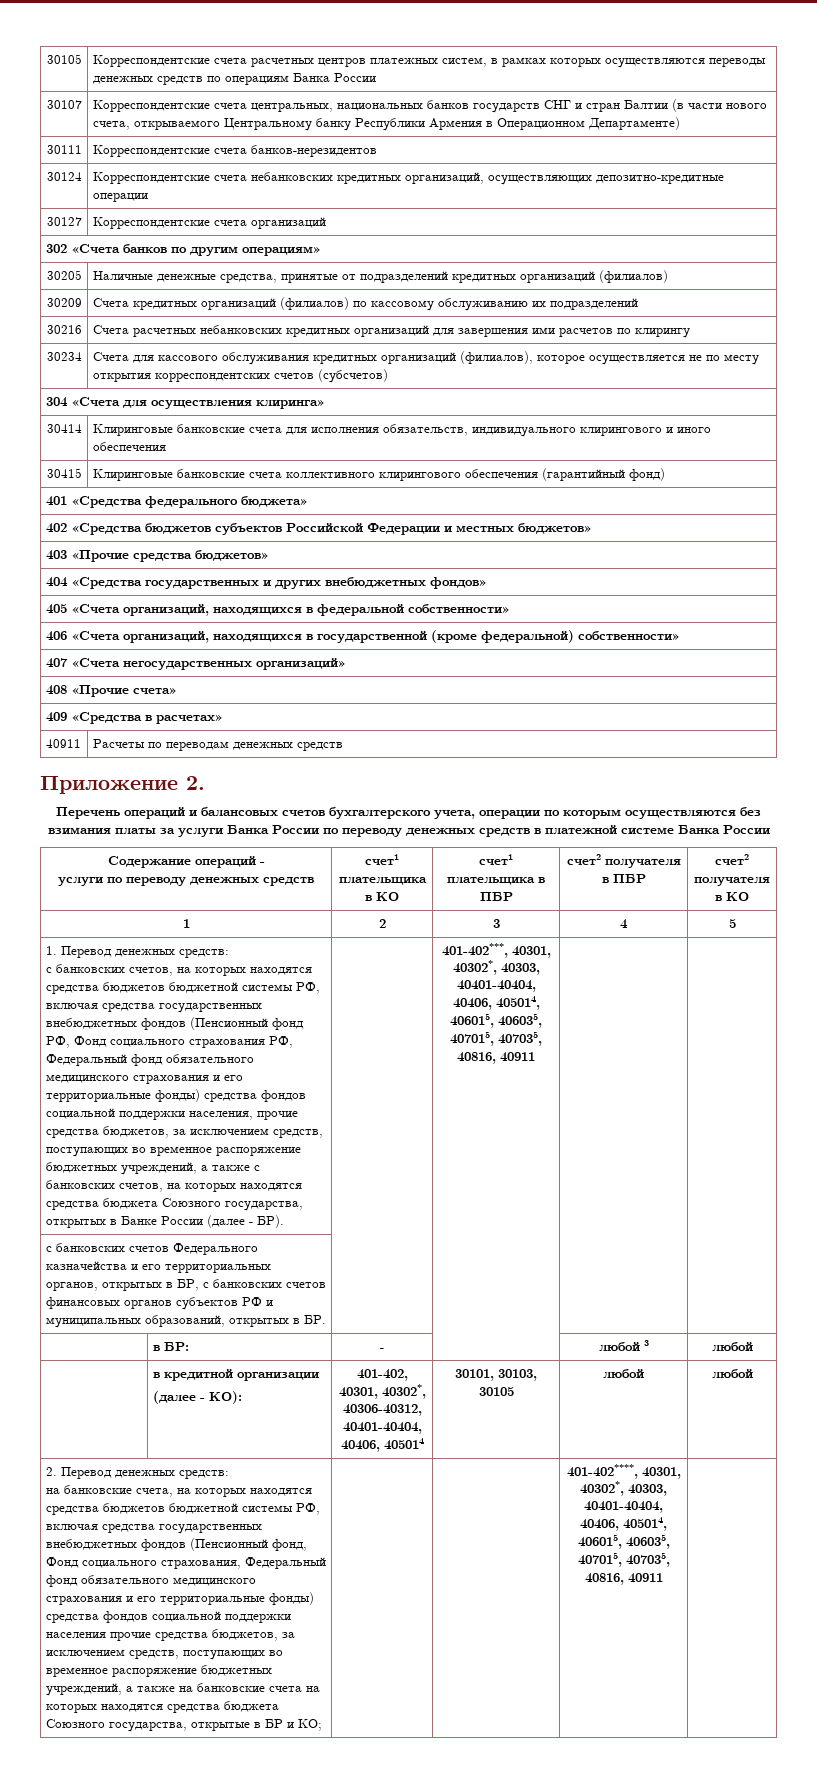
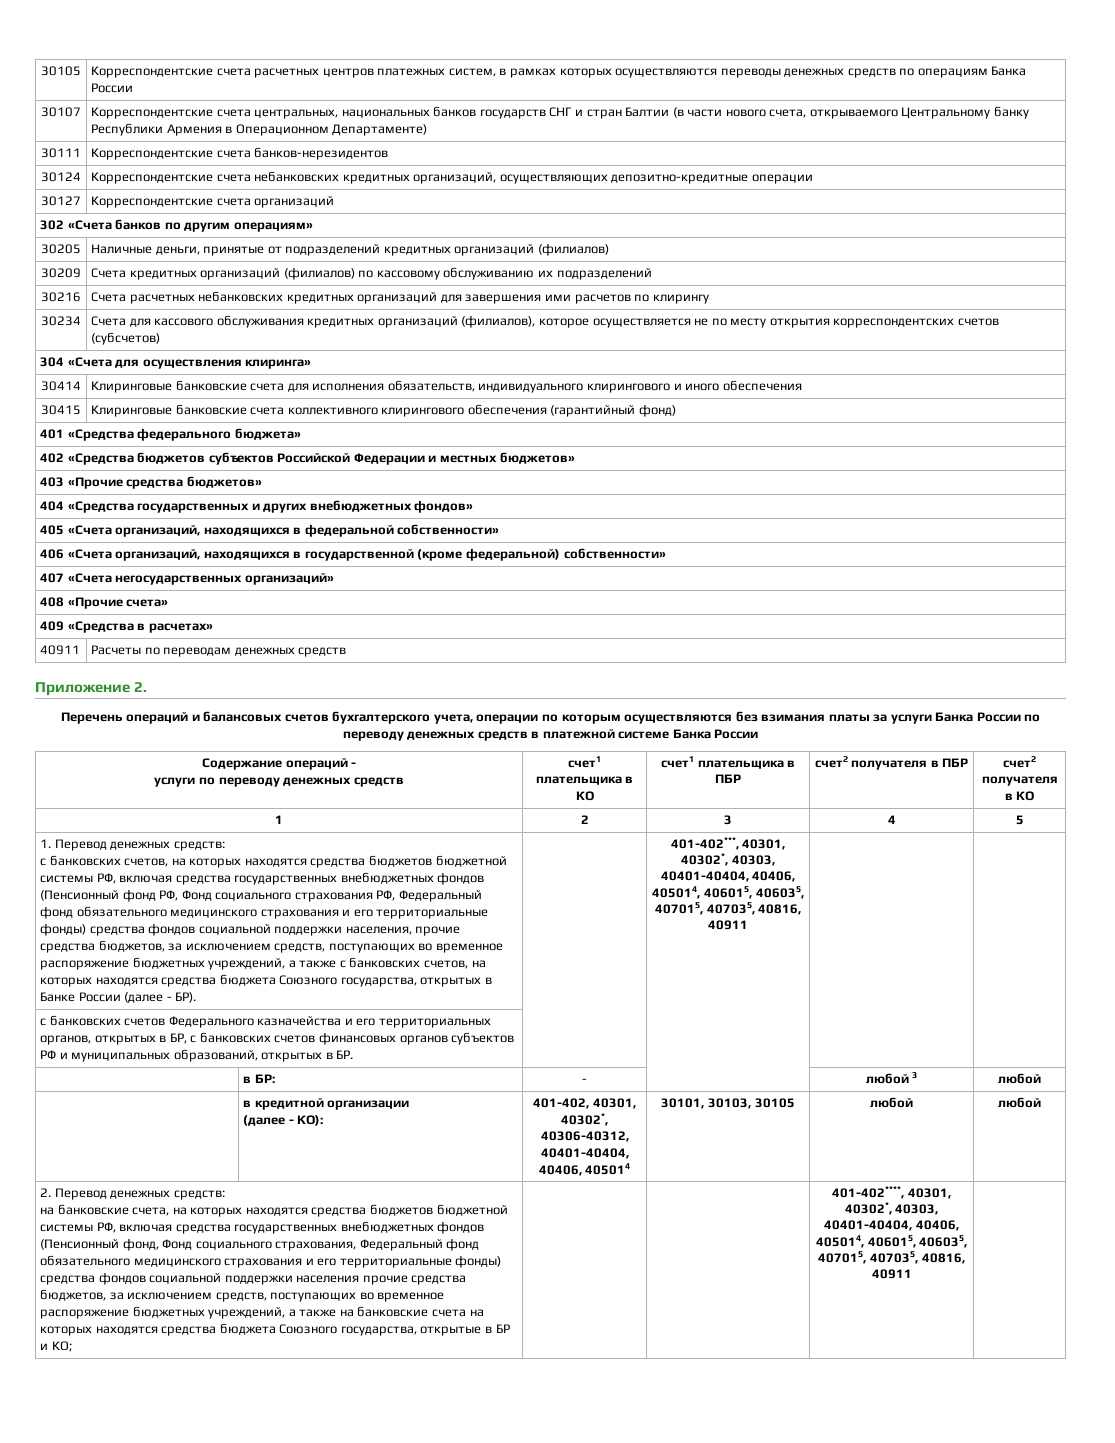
- 30205 | Наличные денежные средства, принятые от подразделений кредитных организаций (филиалов)
+ 30205 | Наличные деньги, принятые от подразделений кредитных организаций (филиалов)

